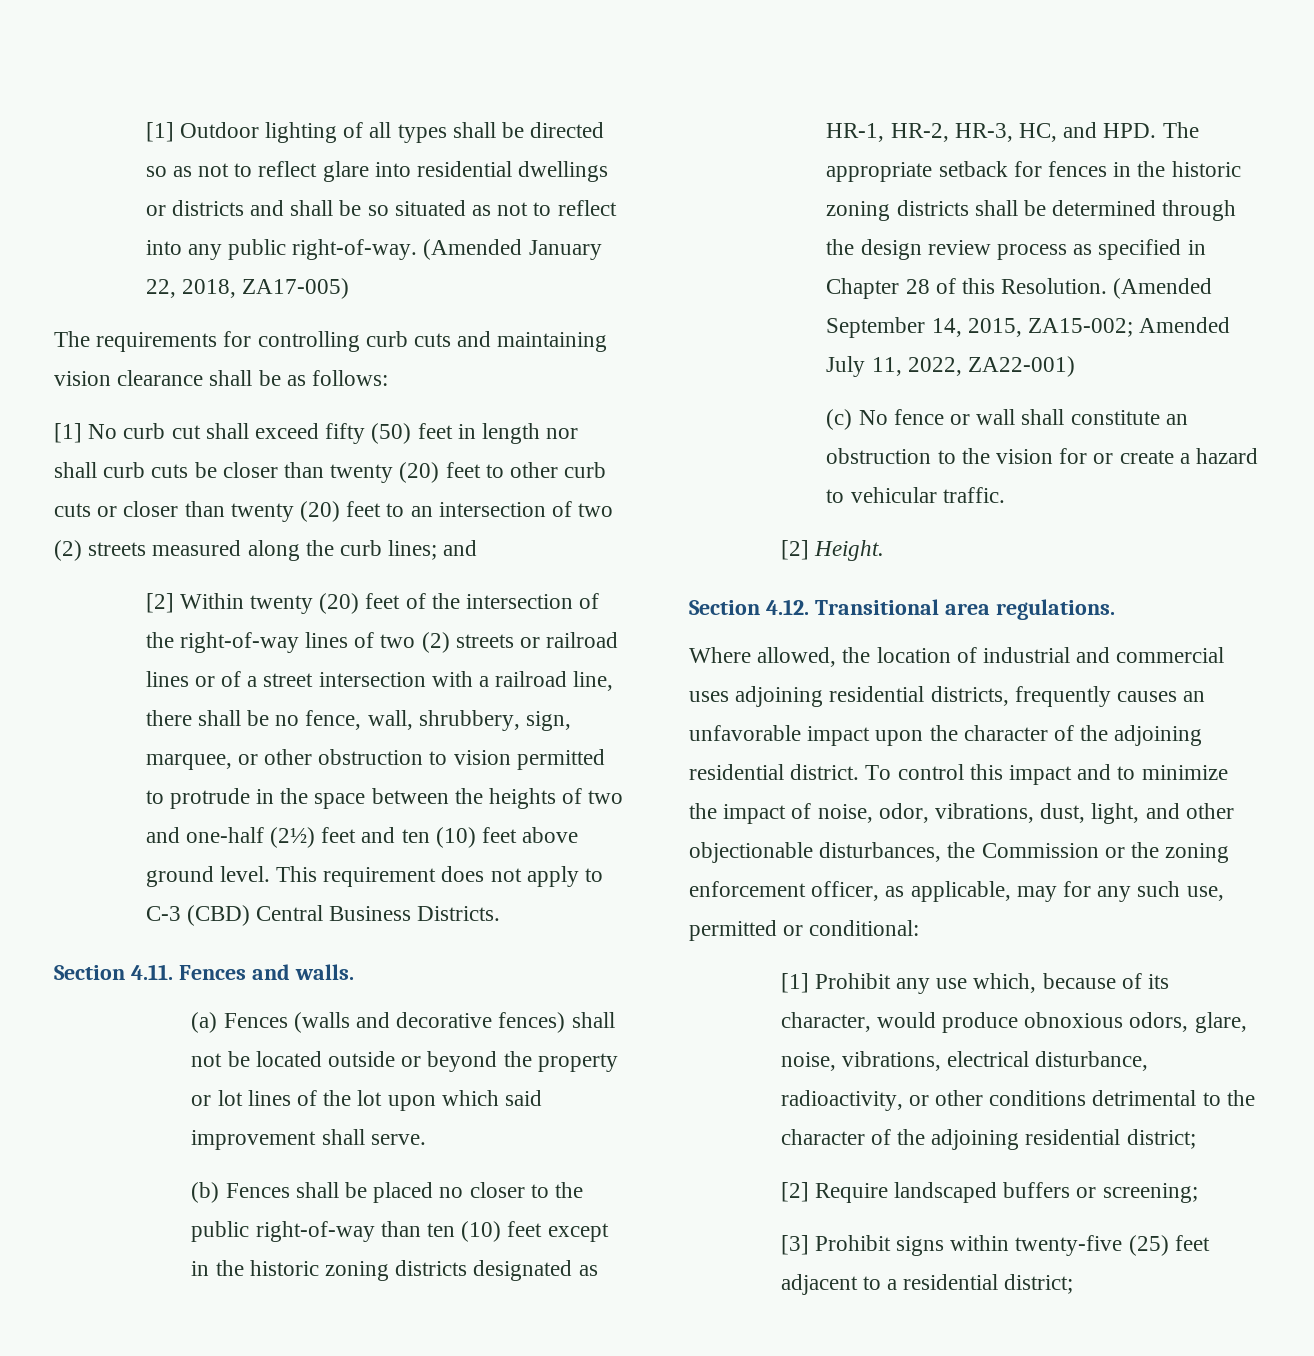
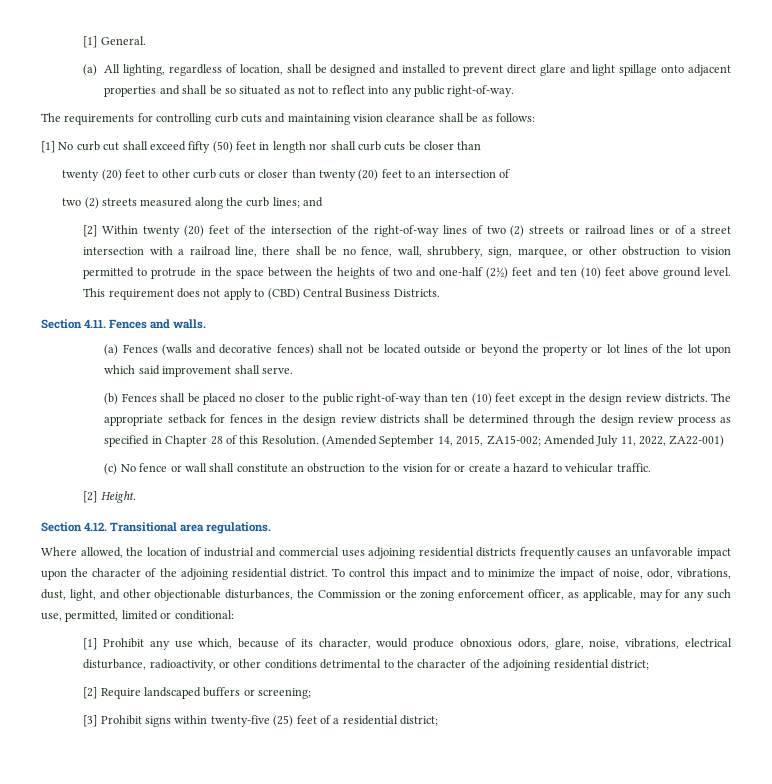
- [1] Outdoor lighting of all types shall be directed so as not to reflect glare into residential dwellings or districts and shall be so situated as not to reflect into any public right-of-way. (Amended January 22, 2018, ZA17-005)
+ [1] General.
+ (a) All lighting, regardless of location, shall be designed and installed to prevent direct glare and light spillage onto adjacent properties and shall be so situated as not to reflect into any public right-of-way.
- [1] No curb cut shall exceed fifty (50) feet in length nor shall curb cuts be closer than twenty (20) feet to other curb cuts or closer than twenty (20) feet to an intersection of two (2) streets measured along the curb lines; and
+ [1] No curb cut shall exceed fifty (50) feet in length nor shall curb cuts be closer than
+ twenty (20) feet to other curb cuts or closer than twenty (20) feet to an intersection of
+ two (2) streets measured along the curb lines; and
- This requirement does not apply to C-3 (CBD) Central Business Districts.
+ This requirement does not apply to (CBD) Central Business Districts.
- (b) Fences shall be placed no closer to the public right-of-way than ten (10) feet except in the historic zoning districts designated as HR-1, HR-2, HR-3, HC, and HPD. The appropriate setback for fences in the historic zoning districts shall be determined through the design review process as specified in Chapter 28 of this Resolution.
+ (b) Fences shall be placed no closer to the public right-of-way than ten (10) feet except in the design review districts. The appropriate setback for fences in the design review districts shall be determined through the design review process as specified in Chapter 28 of this Resolution.
- Where allowed, the location of industrial and commercial uses adjoining residential districts, frequently causes an unfavorable impact upon the character of the adjoining residential district.
+ Where allowed, the location of industrial and commercial uses adjoining residential districts frequently causes an unfavorable impact upon the character of the adjoining residential district.
- To control this impact and to minimize the impact of noise, odor, vibrations, dust, light, and other objectionable disturbances, the Commission or the zoning enforcement officer, as applicable, may for any such use, permitted or conditional:
+ To control this impact and to minimize the impact of noise, odor, vibrations, dust, light, and other objectionable disturbances, the Commission or the zoning enforcement officer, as applicable, may for any such use, permitted, limited or conditional:
- [3] Prohibit signs within twenty-five (25) feet adjacent to a residential district;
+ [3] Prohibit signs within twenty-five (25) feet of a residential district;

